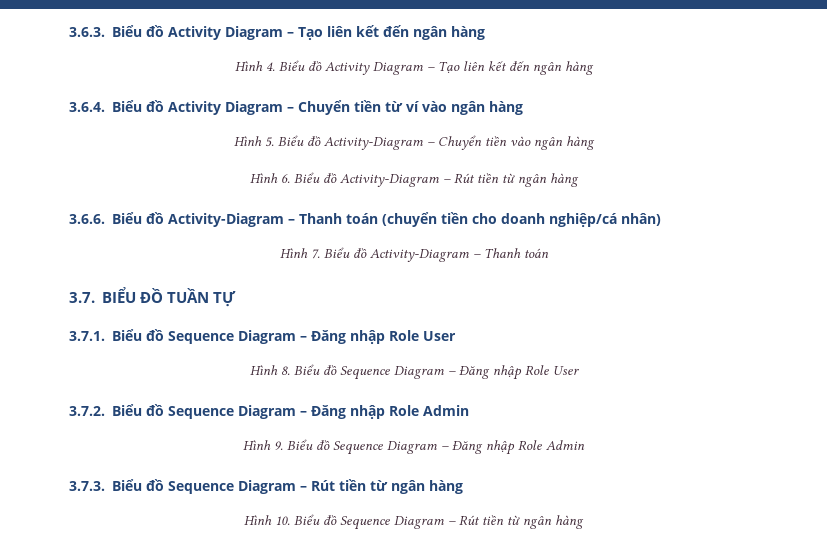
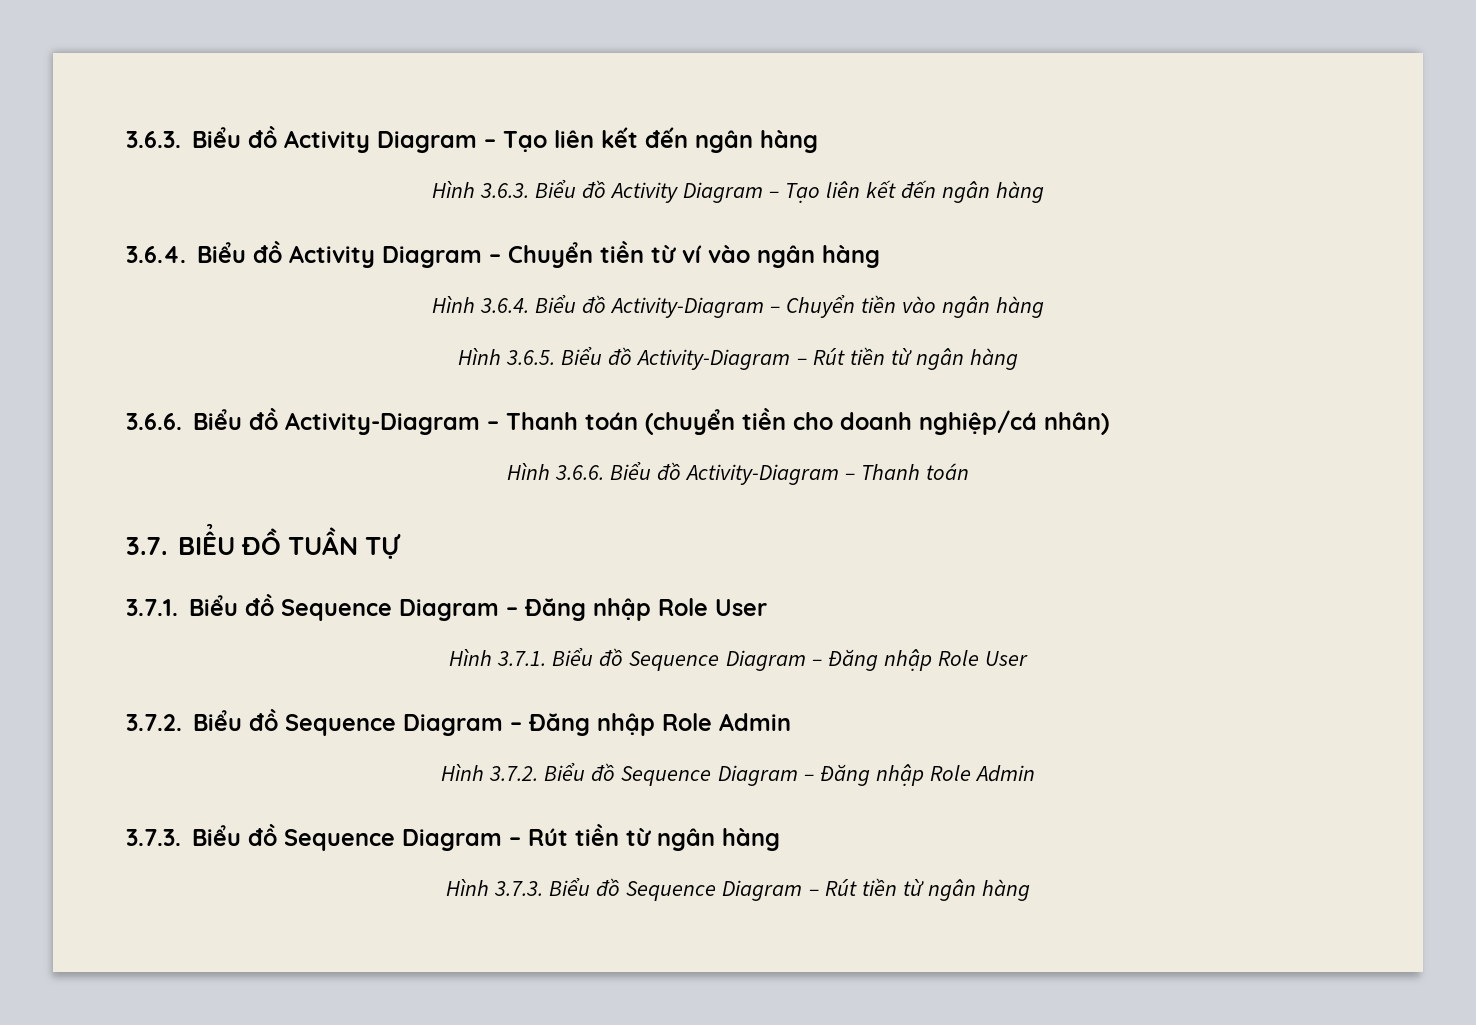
- Hình 4. Biểu đồ Activity Diagram – Tạo liên kết đến ngân hàng
+ Hình 3.6.3. Biểu đồ Activity Diagram – Tạo liên kết đến ngân hàng
- Hình 5. Biểu đồ Activity-Diagram – Chuyển tiền vào ngân hàng
+ Hình 3.6.4. Biểu đồ Activity-Diagram – Chuyển tiền vào ngân hàng
- Hình 6. Biểu đồ Activity-Diagram – Rút tiền từ ngân hàng
+ Hình 3.6.5. Biểu đồ Activity-Diagram – Rút tiền từ ngân hàng
- Hình 7. Biểu đồ Activity-Diagram – Thanh toán
+ Hình 3.6.6. Biểu đồ Activity-Diagram – Thanh toán
- Hình 8. Biểu đồ Sequence Diagram – Đăng nhập Role User
+ Hình 3.7.1. Biểu đồ Sequence Diagram – Đăng nhập Role User
- Hình 9. Biểu đồ Sequence Diagram – Đăng nhập Role Admin
+ Hình 3.7.2. Biểu đồ Sequence Diagram – Đăng nhập Role Admin
- Hình 10. Biểu đồ Sequence Diagram – Rút tiền từ ngân hàng
+ Hình 3.7.3. Biểu đồ Sequence Diagram – Rút tiền từ ngân hàng

